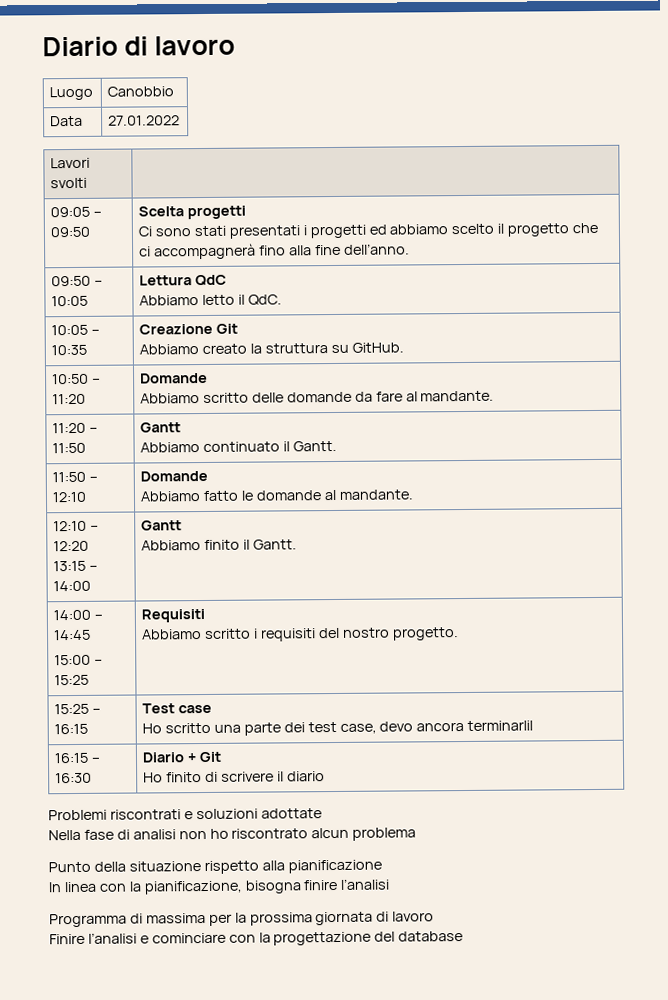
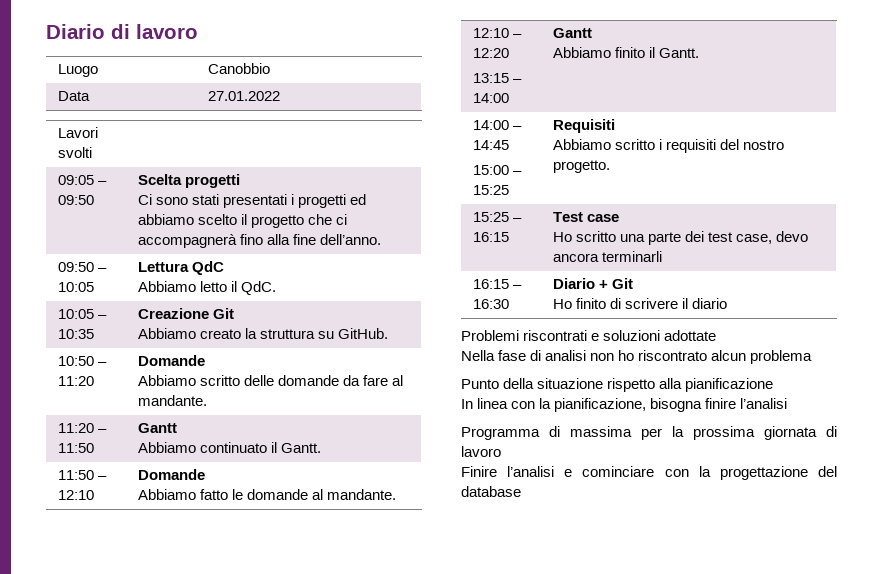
  15:25 – 16:15 | Test case
- Ho scritto una parte dei test case, devo ancora terminarlil
+ Ho scritto una parte dei test case, devo ancora terminarli

